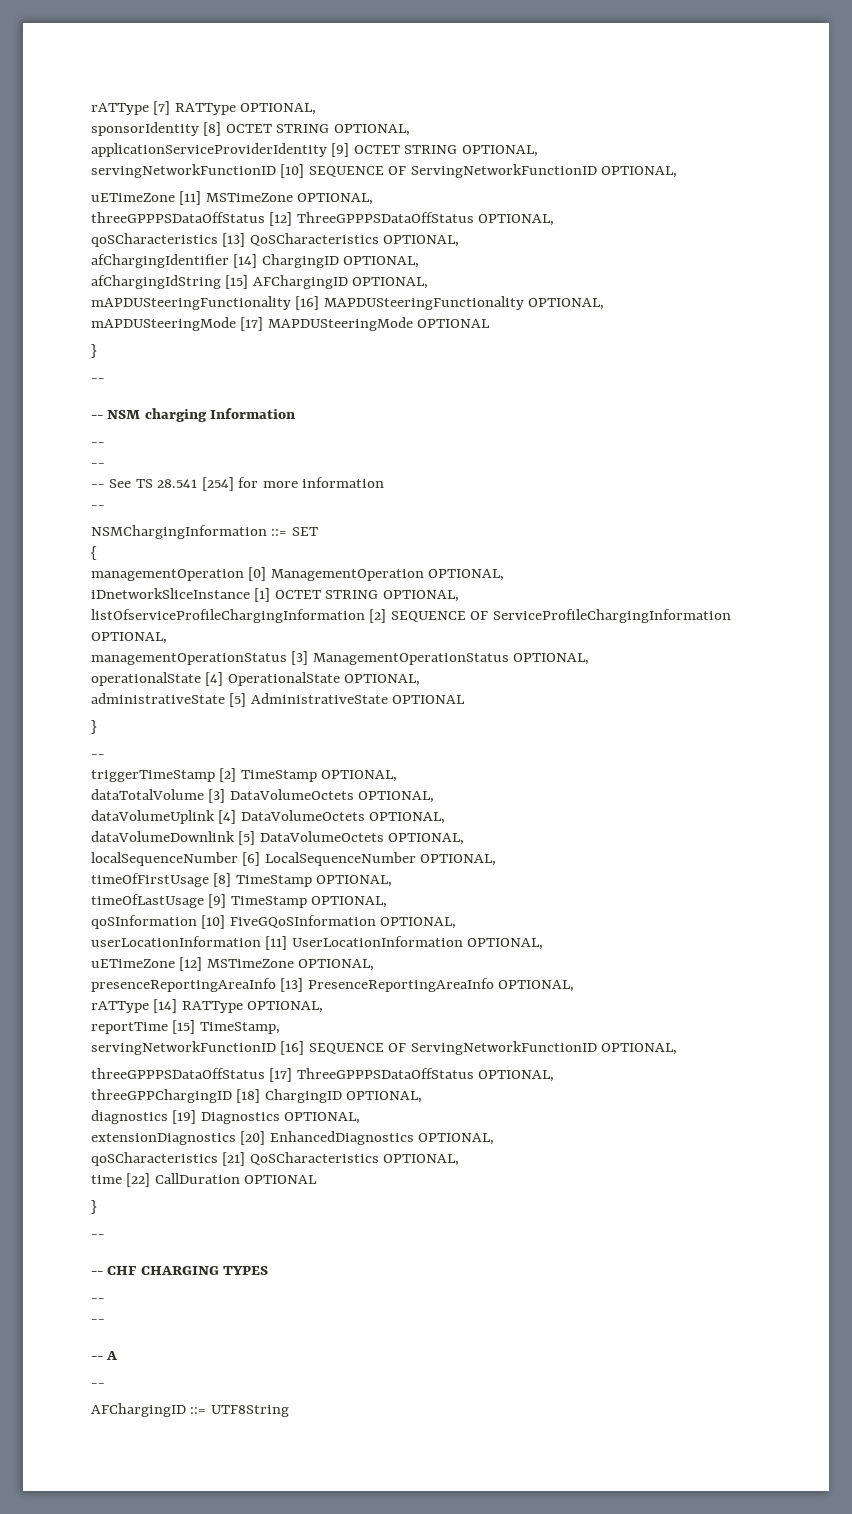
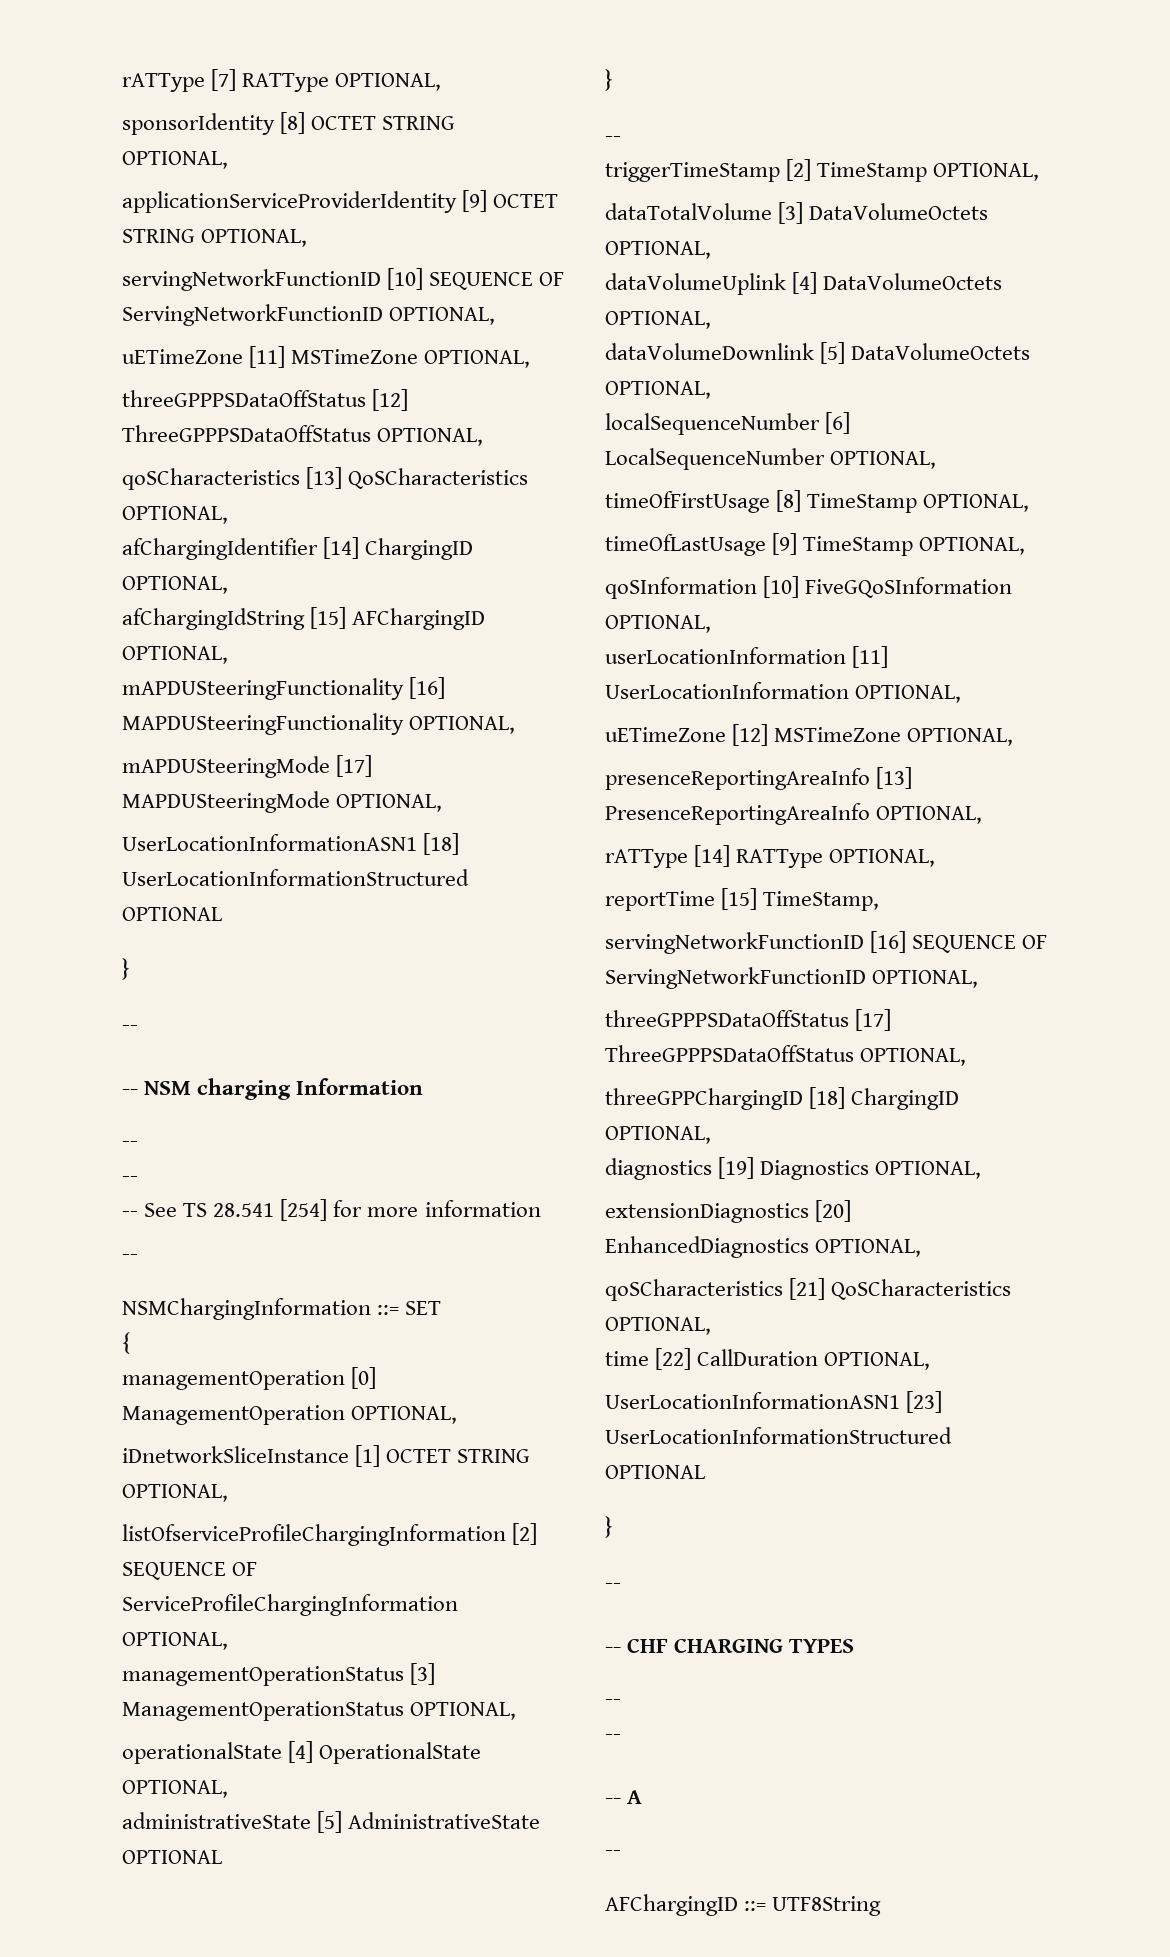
- mAPDUSteeringMode [17] MAPDUSteeringMode OPTIONAL
+ mAPDUSteeringMode [17] MAPDUSteeringMode OPTIONAL,
+ UserLocationInformationASN1 [18] UserLocationInformationStructured OPTIONAL
- time [22] CallDuration OPTIONAL
+ time [22] CallDuration OPTIONAL,
+ UserLocationInformationASN1 [23] UserLocationInformationStructured OPTIONAL

